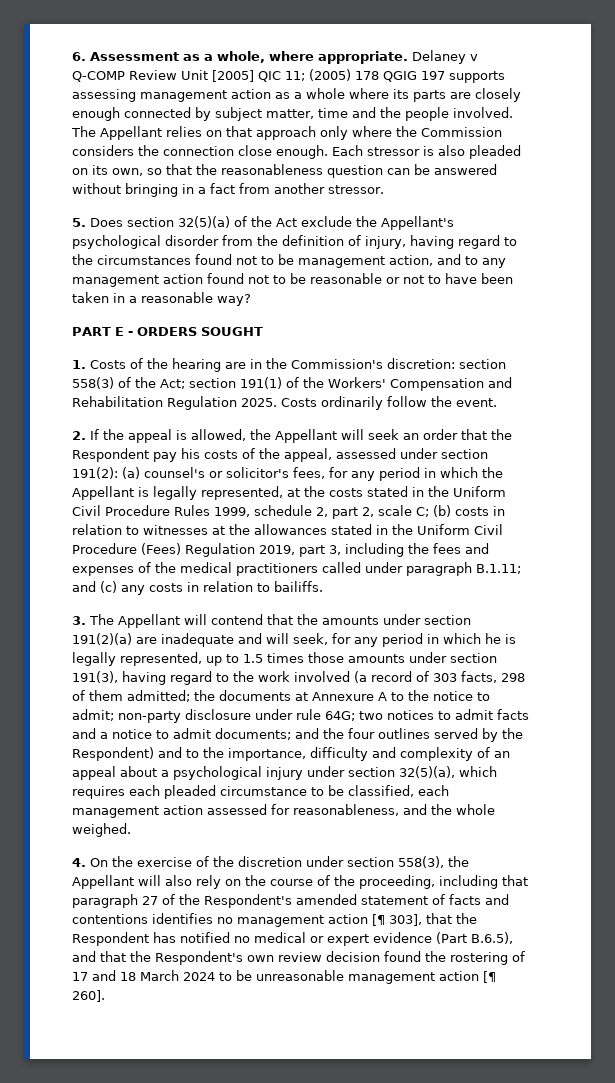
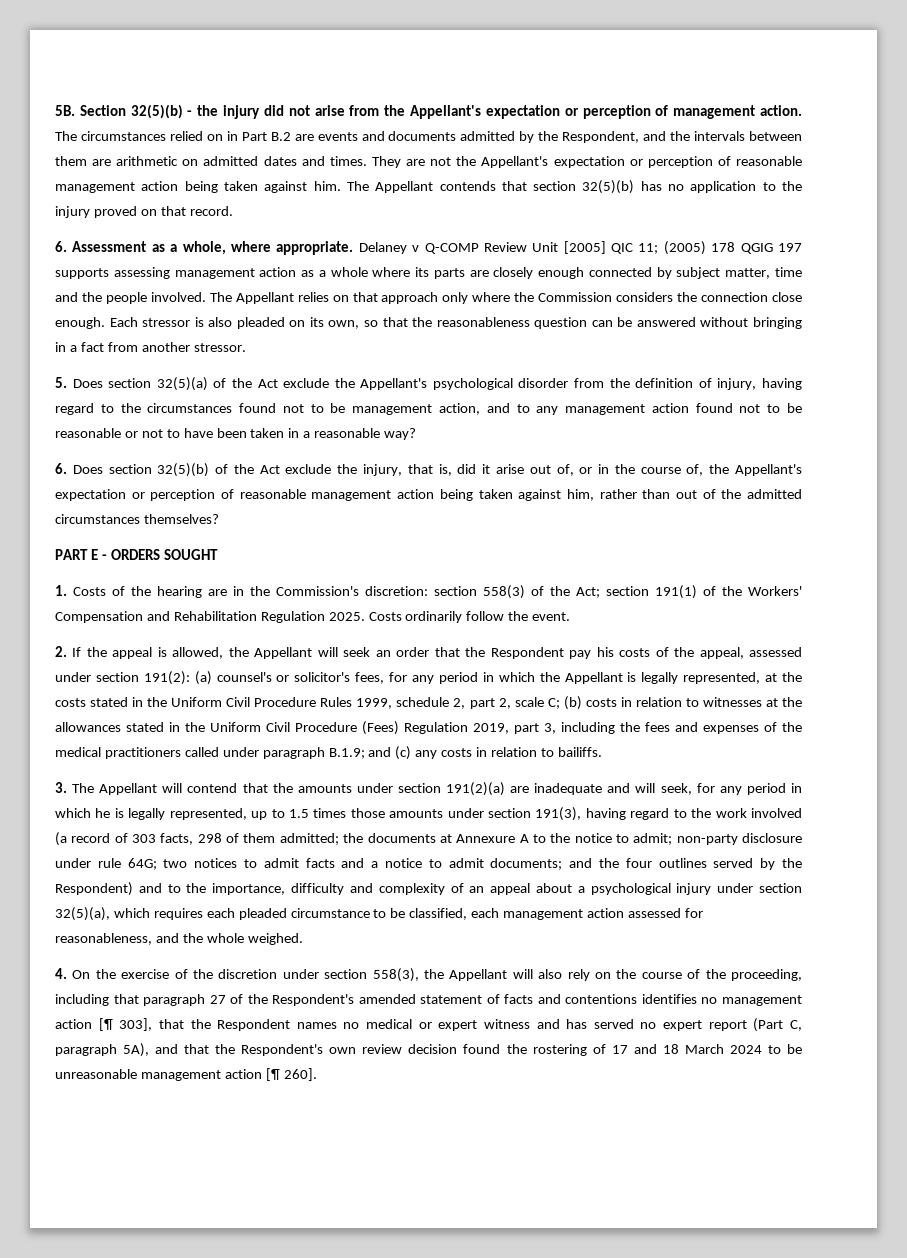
+ 5B. Section 32(5)(b) - the injury did not arise from the Appellant's expectation or perception of management action. The circumstances relied on in Part B.2 are events and documents admitted by the Respondent, and the intervals between them are arithmetic on admitted dates and times. They are not the Appellant's expectation or perception of reasonable management action being taken against him. The Appellant contends that section 32(5)(b) has no application to the injury proved on that record.
+ 6. Does section 32(5)(b) of the Act exclude the injury, that is, did it arise out of, or in the course of, the Appellant's expectation or perception of reasonable management action being taken against him, rather than out of the admitted circumstances themselves?
- (b) costs in relation to witnesses at the allowances stated in the Uniform Civil Procedure (Fees) Regulation 2019, part 3, including the fees and expenses of the medical practitioners called under paragraph B.1.11;
+ (b) costs in relation to witnesses at the allowances stated in the Uniform Civil Procedure (Fees) Regulation 2019, part 3, including the fees and expenses of the medical practitioners called under paragraph B.1.9;
- 4. On the exercise of the discretion under section 558(3), the Appellant will also rely on the course of the proceeding, including that paragraph 27 of the Respondent's amended statement of facts and contentions identifies no management action [¶ 303], that the Respondent has notified no medical or expert evidence (Part B.6.5), and that the Respondent's own review decision found the rostering of 17 and 18 March 2024 to be unreasonable management action [¶ 260].
+ 4. On the exercise of the discretion under section 558(3), the Appellant will also rely on the course of the proceeding, including that paragraph 27 of the Respondent's amended statement of facts and contentions identifies no management action [¶ 303], that the Respondent names no medical or expert witness and has served no expert report (Part C, paragraph 5A), and that the Respondent's own review decision found the rostering of 17 and 18 March 2024 to be unreasonable management action [¶ 260].

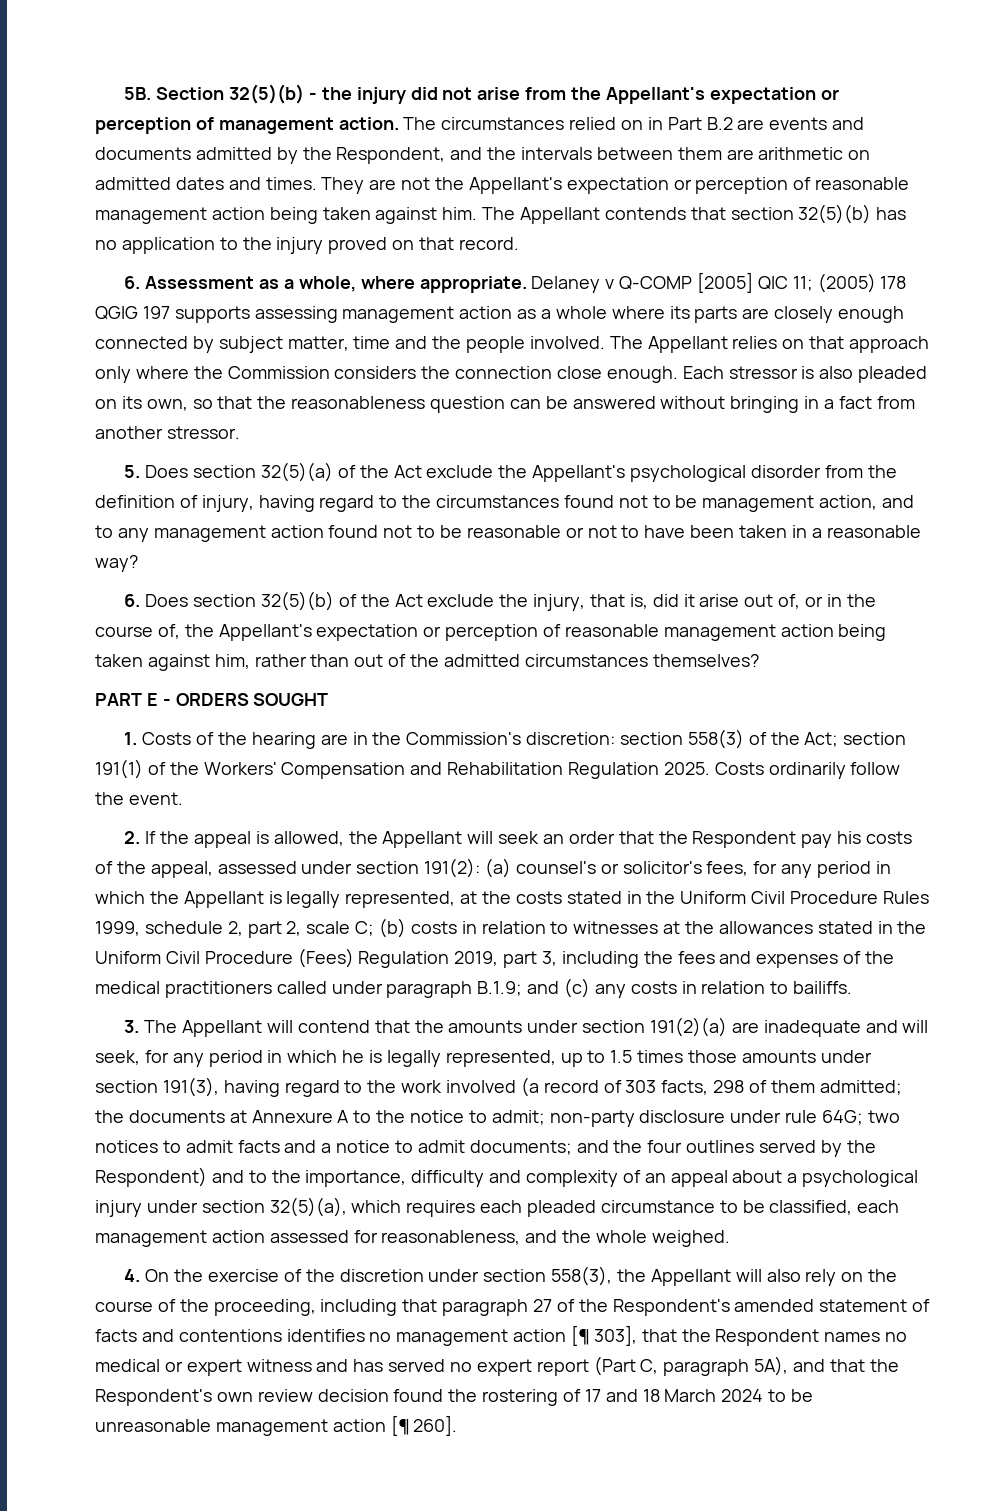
- Delaney v Q-COMP Review Unit [2005] QIC 11; (2005) 178 QGIG 197 supports assessing management action as a whole where its parts are closely enough connected by subject matter, time and the people involved.
+ Delaney v Q-COMP [2005] QIC 11; (2005) 178 QGIG 197 supports assessing management action as a whole where its parts are closely enough connected by subject matter, time and the people involved.

